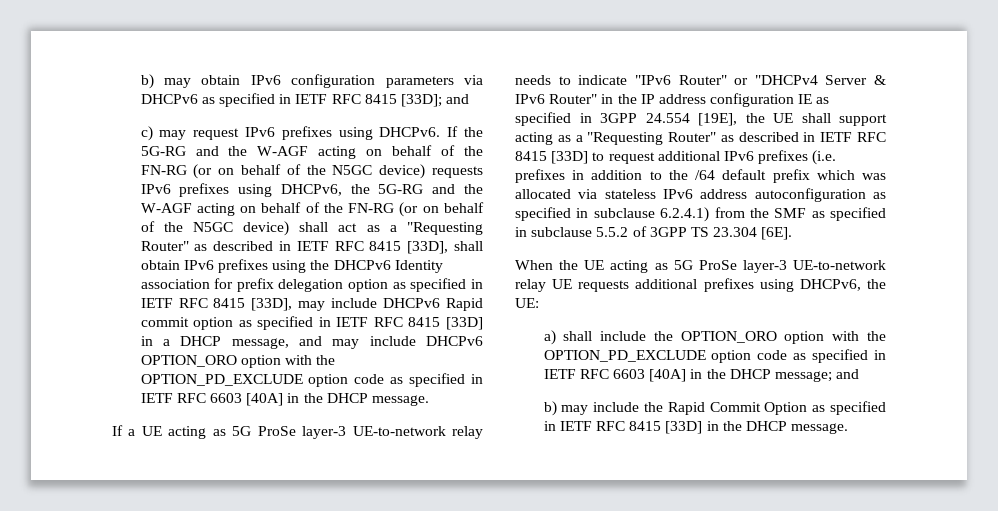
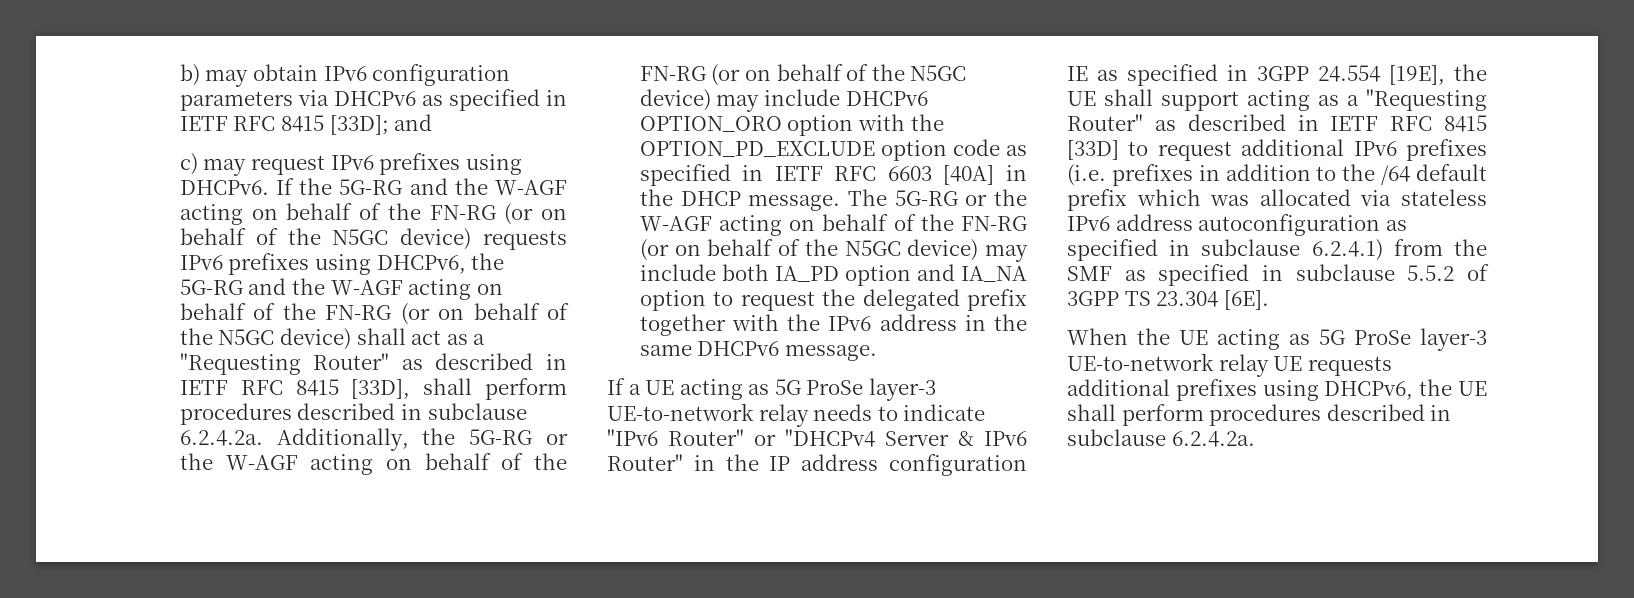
- If the 5G-RG and the W-AGF acting on behalf of the FN-RG (or on behalf of the N5GC device) requests IPv6 prefixes using DHCPv6, the 5G-RG and the W-AGF acting on behalf of the FN-RG (or on behalf of the N5GC device) shall act as a "Requesting Router" as described in IETF RFC 8415 [33D], shall obtain IPv6 prefixes using the DHCPv6 Identity association for prefix delegation option as specified in IETF RFC 8415 [33D], may include DHCPv6 Rapid commit option as specified in IETF RFC 8415 [33D] in a DHCP message, and may include DHCPv6 OPTION_ORO option with the OPTION_PD_EXCLUDE option code as specified in IETF RFC 6603 [40A] in the DHCP message.
+ If the 5G-RG and the W-AGF acting on behalf of the FN-RG (or on behalf of the N5GC device) requests IPv6 prefixes using DHCPv6, the 5G-RG and the W-AGF acting on behalf of the FN-RG (or on behalf of the N5GC device) shall act as a "Requesting Router" as described in IETF RFC 8415 [33D], shall perform procedures described in subclause 6.2.4.2a. Additionally, the 5G-RG or the W-AGF acting on behalf of the FN-RG (or on behalf of the N5GC device) may include DHCPv6 OPTION_ORO option with the OPTION_PD_EXCLUDE option code as specified in IETF RFC 6603 [40A] in the DHCP message. The 5G-RG or the W-AGF acting on behalf of the FN-RG (or on behalf of the N5GC device) may include both IA_PD option and IA_NA option to request the delegated prefix together with the IPv6 address in the same DHCPv6 message.
- When the UE acting as 5G ProSe layer-3 UE-to-network relay UE requests additional prefixes using DHCPv6, the UE:
- a) shall include the OPTION_ORO option with the OPTION_PD_EXCLUDE option code as specified in IETF RFC 6603 [40A] in the DHCP message; and
- b) may include the Rapid Commit Option as specified in IETF RFC 8415 [33D] in the DHCP message.
+ When the UE acting as 5G ProSe layer-3 UE-to-network relay UE requests additional prefixes using DHCPv6, the UE shall perform procedures described in subclause 6.2.4.2a.

